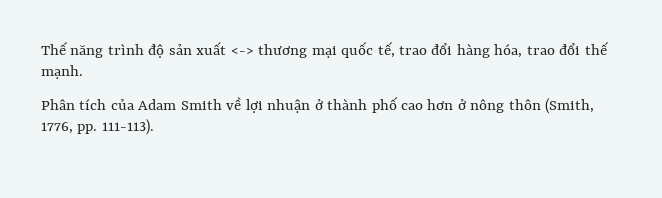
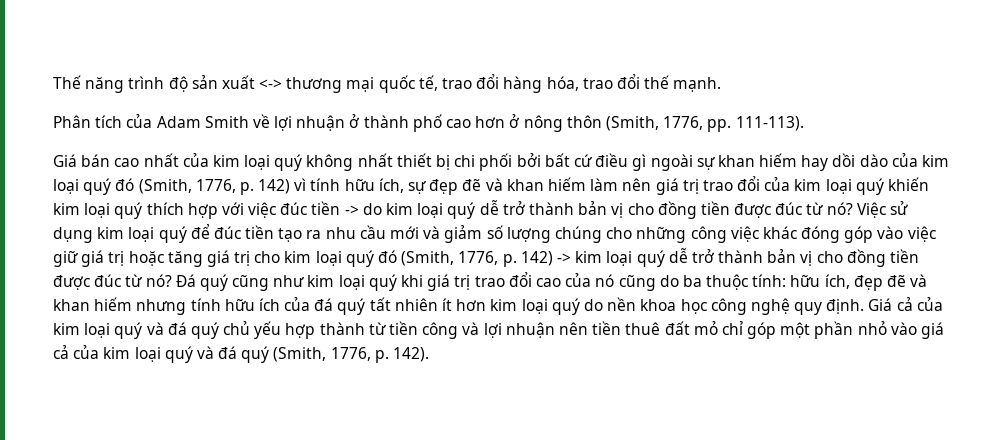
+ Giá bán cao nhất của kim loại quý không nhất thiết bị chi phối bởi bất cứ điều gì ngoài sự khan hiếm hay dồi dào của kim loại quý đó (Smith, 1776, p. 142) vì tính hữu ích, sự đẹp đẽ và khan hiếm làm nên giá trị trao đổi của kim loại quý khiến kim loại quý thích hợp với việc đúc tiền -> do kim loại quý dễ trở thành bản vị cho đồng tiền được đúc từ nó? Việc sử dụng kim loại quý để đúc tiền tạo ra nhu cầu mới và giảm số lượng chúng cho những công việc khác đóng góp vào việc giữ giá trị hoặc tăng giá trị cho kim loại quý đó (Smith, 1776, p. 142) -> kim loại quý dễ trở thành bản vị cho đồng tiền được đúc từ nó? Đá quý cũng như kim loại quý khi giá trị trao đổi cao của nó cũng do ba thuộc tính: hữu ích, đẹp đẽ và khan hiếm nhưng tính hữu ích của đá quý tất nhiên ít hơn kim loại quý do nền khoa học công nghệ quy định. Giá cả của kim loại quý và đá quý chủ yếu hợp thành từ tiền công và lợi nhuận nên tiền thuê đất mỏ chỉ góp một phần nhỏ vào giá cả của kim loại quý và đá quý (Smith, 1776, p. 142).

